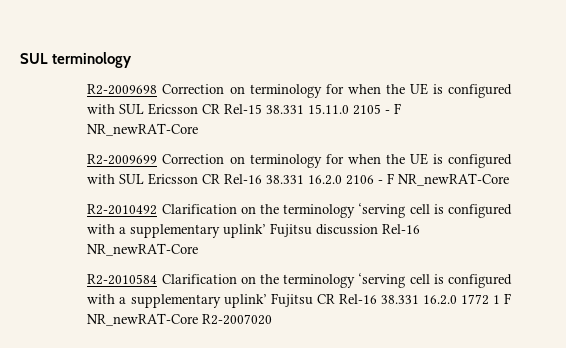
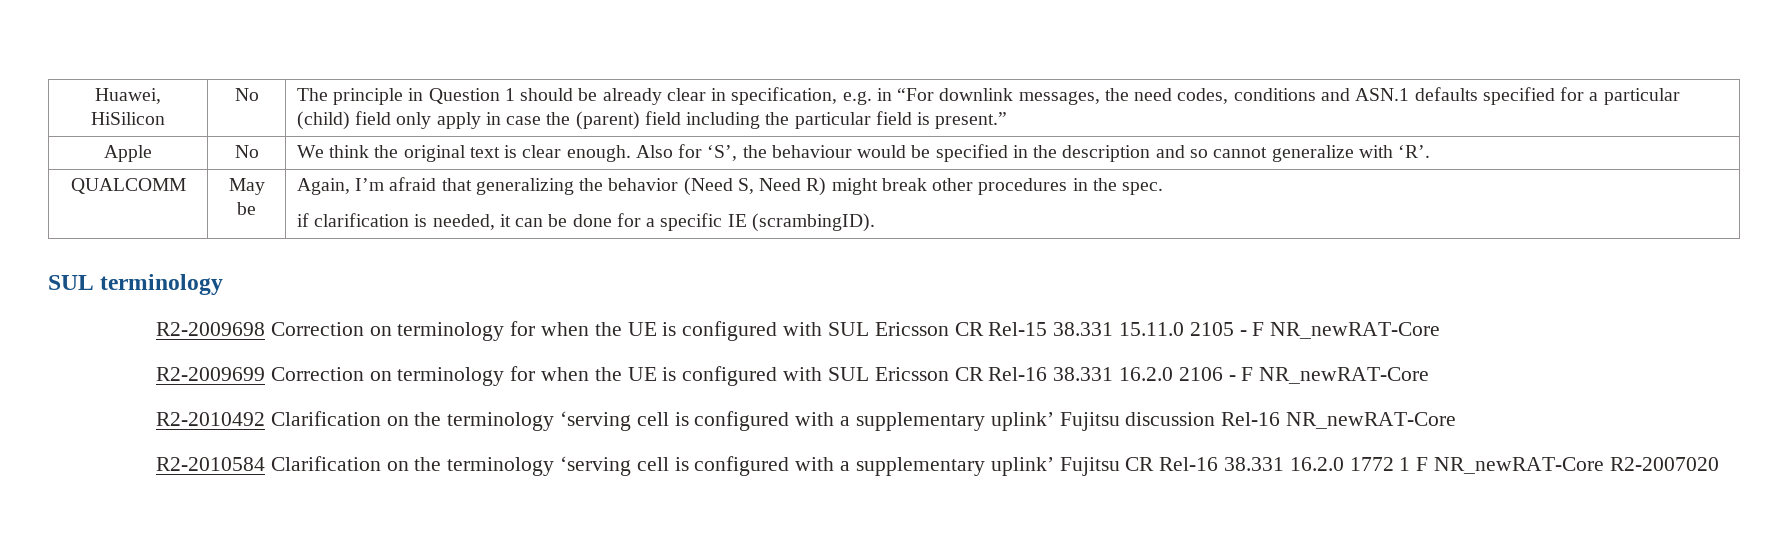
+ Huawei, HiSilicon | No | The principle in Question 1 should be already clear in specification, e.g. in “For downlink messages, the need codes, conditions and ASN.1 defaults specified for a particular (child) field only apply in case the (parent) field including the particular field is present.”
+ Apple | No | We think the original text is clear enough. Also for ‘S’, the behaviour would be specified in the description and so cannot generalize with ‘R’.
+ QUALCOMM | May be | Again, I’m afraid that generalizing the behavior (Need S, Need R) might break other procedures in the spec.
+ if clarification is needed, it can be done for a specific IE (scrambingID).

